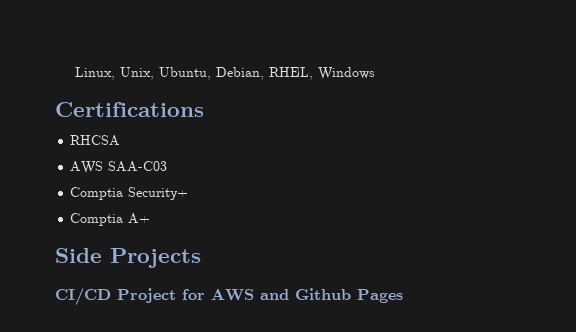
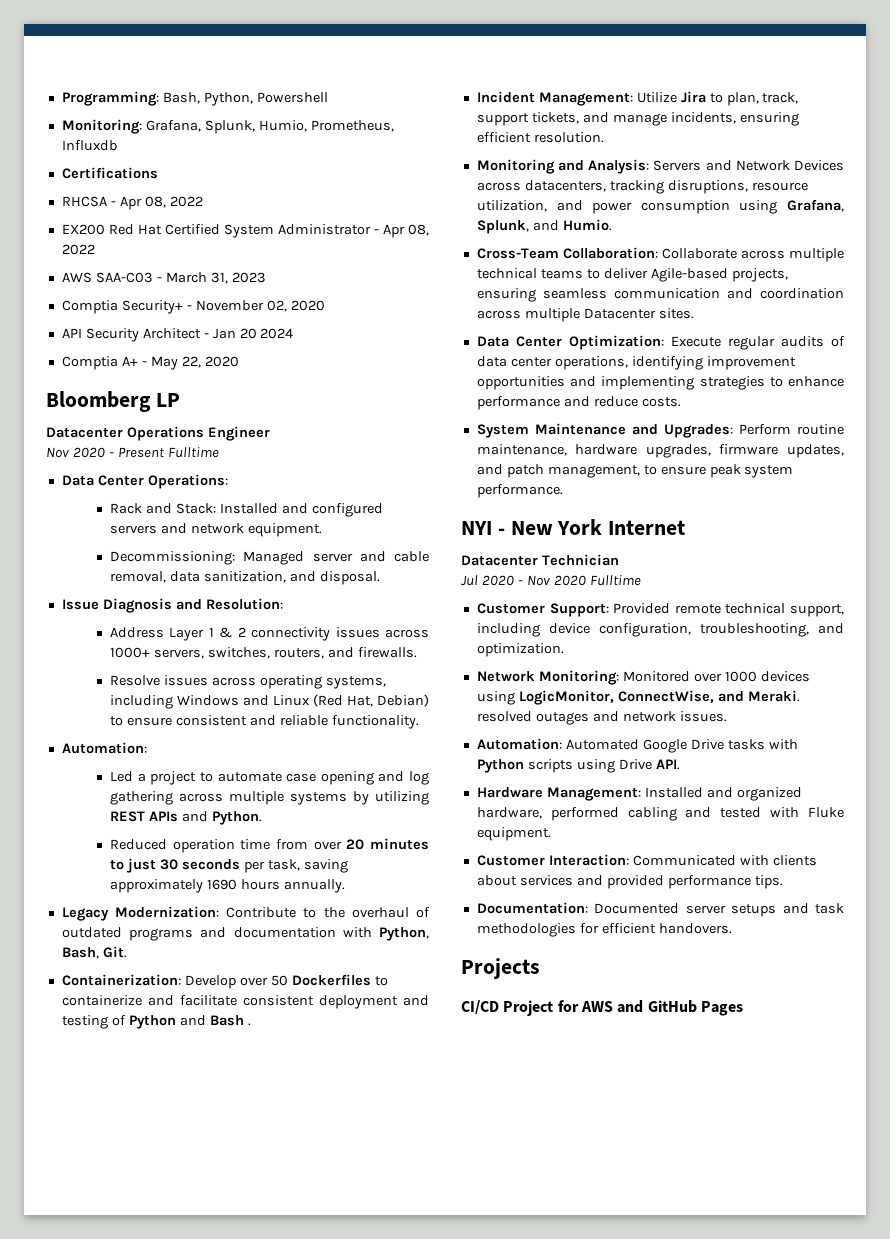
- Linux, Unix, Ubuntu, Debian, RHEL, Windows
+ Programming: Bash, Python, Powershell
+ Monitoring: Grafana, Splunk, Humio, Prometheus, Influxdb
  Certifications
- RHCSA
- AWS SAA-C03
- Comptia Security+
- Comptia A+
- Side Projects
+ RHCSA - Apr 08, 2022
+ EX200 Red Hat Certified System Administrator - Apr 08, 2022
+ AWS SAA-C03 - March 31, 2023
+ Comptia Security+ - November 02, 2020
+ API Security Architect - Jan 20 2024
+ Comptia A+ - May 22, 2020
+ Bloomberg LP
+ Datacenter Operations Engineer
+ Nov 2020 - Present Fulltime
+ Data Center Operations:
+ Rack and Stack: Installed and configured servers and network equipment.
+ Decommissioning: Managed server and cable removal, data sanitization, and disposal.
+ Issue Diagnosis and Resolution:
+ Address Layer 1 & 2 connectivity issues across 1000+ servers, switches, routers, and firewalls.
+ Resolve issues across operating systems, including Windows and Linux (Red Hat, Debian) to ensure consistent and reliable functionality.
+ Automation:
+ Led a project to automate case opening and log gathering across multiple systems by utilizing REST APIs and Python.
+ Reduced operation time from over 20 minutes to just 30 seconds per task, saving approximately 1690 hours annually.
+ Legacy Modernization: Contribute to the overhaul of outdated programs and documentation with Python, Bash, Git.
+ Containerization: Develop over 50 Dockerfiles to containerize and facilitate consistent deployment and testing of Python and Bash .
+ Incident Management: Utilize Jira to plan, track, support tickets, and manage incidents, ensuring efficient resolution.
+ Monitoring and Analysis: Servers and Network Devices across datacenters, tracking disruptions, resource utilization, and power consumption using Grafana, Splunk, and Humio.
+ Cross-Team Collaboration: Collaborate across multiple technical teams to deliver Agile-based projects, ensuring seamless communication and coordination across multiple Datacenter sites.
+ Data Center Optimization: Execute regular audits of data center operations, identifying improvement opportunities and implementing strategies to enhance performance and reduce costs.
+ System Maintenance and Upgrades: Perform routine maintenance, hardware upgrades, firmware updates, and patch management, to ensure peak system performance.
+ NYI - New York Internet
+ Datacenter Technician
+ Jul 2020 - Nov 2020 Fulltime
+ Customer Support: Provided remote technical support, including device configuration, troubleshooting, and optimization.
+ Network Monitoring: Monitored over 1000 devices using LogicMonitor, ConnectWise, and Meraki. resolved outages and network issues.
+ Automation: Automated Google Drive tasks with Python scripts using Drive API.
+ Hardware Management: Installed and organized hardware, performed cabling and tested with Fluke equipment.
+ Customer Interaction: Communicated with clients about services and provided performance tips.
+ Documentation: Documented server setups and task methodologies for efficient handovers.
+ Projects
- CI/CD Project for AWS and Github Pages
+ CI/CD Project for AWS and GitHub Pages

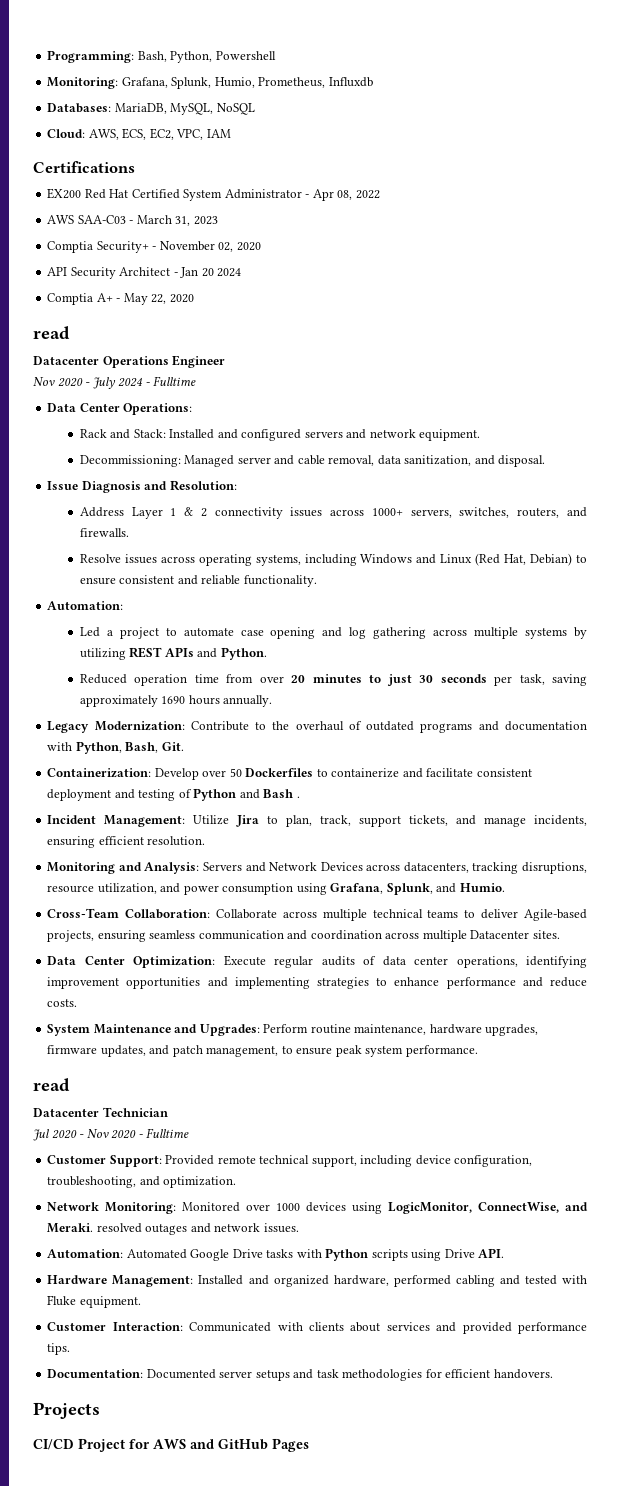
+ Databases: MariaDB, MySQL, NoSQL
+ Cloud: AWS, ECS, EC2, VPC, IAM
  Certifications
- RHCSA - Apr 08, 2022
  Comptia A+ - May 22, 2020
- Bloomberg LP
+ read
- Nov 2020 - Present Fulltime
+ Nov 2020 - July 2024 - Fulltime
  System Maintenance and Upgrades: Perform routine maintenance, hardware upgrades, firmware updates, and patch management, to ensure peak system performance.
- NYI - New York Internet
+ read
- Jul 2020 - Nov 2020 Fulltime
+ Jul 2020 - Nov 2020 - Fulltime

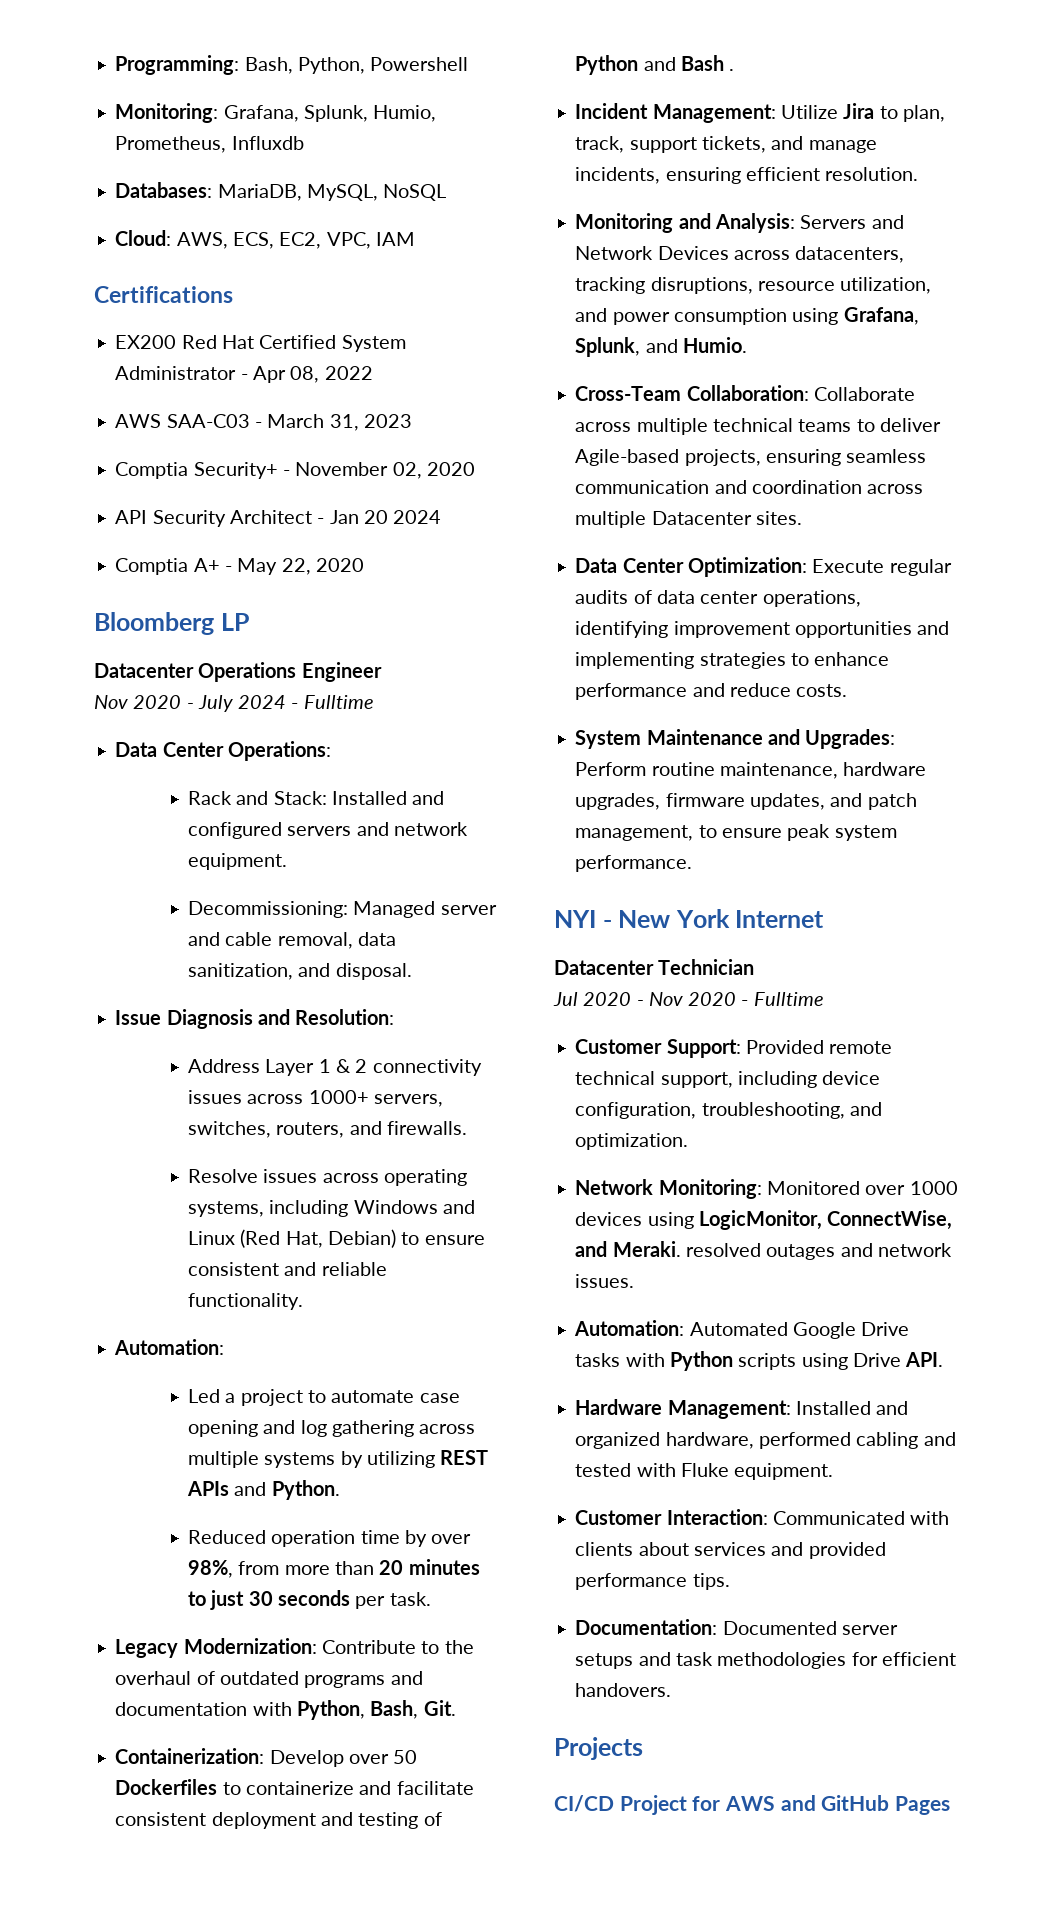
  Comptia A+ - May 22, 2020
- read
+ Bloomberg LP
- Reduced operation time from over 20 minutes to just 30 seconds per task, saving approximately 1690 hours annually.
+ Reduced operation time by over 98%, from more than 20 minutes to just 30 seconds per task.
  System Maintenance and Upgrades: Perform routine maintenance, hardware upgrades, firmware updates, and patch management, to ensure peak system performance.
- read
+ NYI - New York Internet

